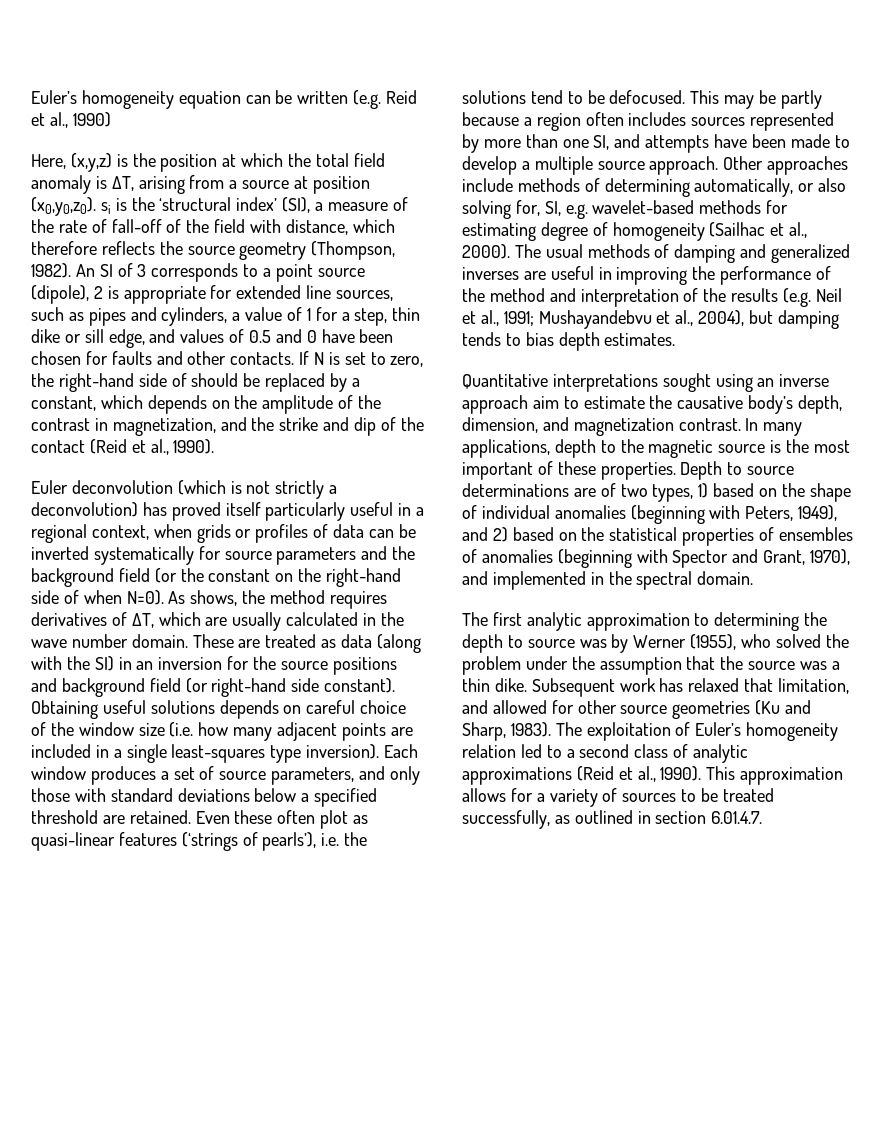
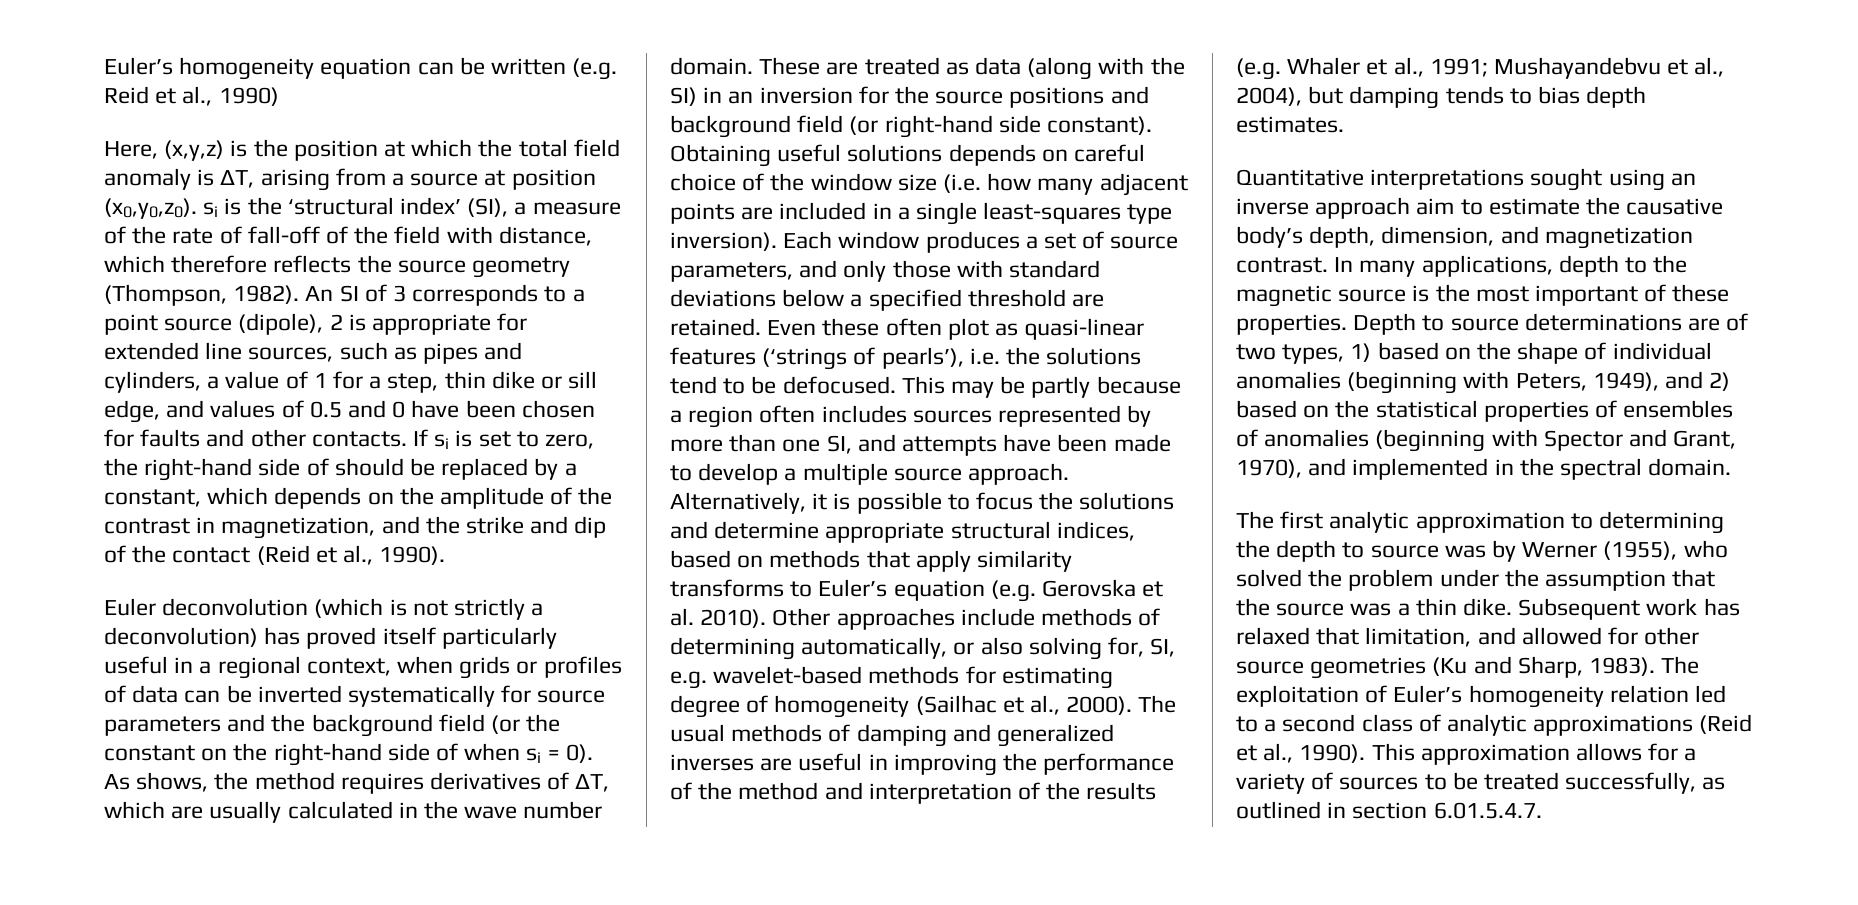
- If N is set to zero, the right-hand side of should be replaced by a constant, which depends on the amplitude of the contrast in magnetization, and the strike and dip of the contact (Reid et al., 1990).
+ If si is set to zero, the right-hand side of should be replaced by a constant, which depends on the amplitude of the contrast in magnetization, and the strike and dip of the contact (Reid et al., 1990).
- Euler deconvolution (which is not strictly a deconvolution) has proved itself particularly useful in a regional context, when grids or profiles of data can be inverted systematically for source parameters and the background field (or the constant on the right-hand side of when N=0).
+ Euler deconvolution (which is not strictly a deconvolution) has proved itself particularly useful in a regional context, when grids or profiles of data can be inverted systematically for source parameters and the background field (or the constant on the right-hand side of when si = 0).
+ Alternatively, it is possible to focus the solutions and determine appropriate structural indices, based on methods that apply similarity transforms to Euler’s equation (e.g. Gerovska et al. 2010).
- The usual methods of damping and generalized inverses are useful in improving the performance of the method and interpretation of the results (e.g. Neil et al., 1991; Mushayandebvu et al., 2004), but damping tends to bias depth estimates.
+ The usual methods of damping and generalized inverses are useful in improving the performance of the method and interpretation of the results (e.g. Whaler et al., 1991; Mushayandebvu et al., 2004), but damping tends to bias depth estimates.
- This approximation allows for a variety of sources to be treated successfully, as outlined in section 6.01.4.7.
+ This approximation allows for a variety of sources to be treated successfully, as outlined in section 6.01.5.4.7.

